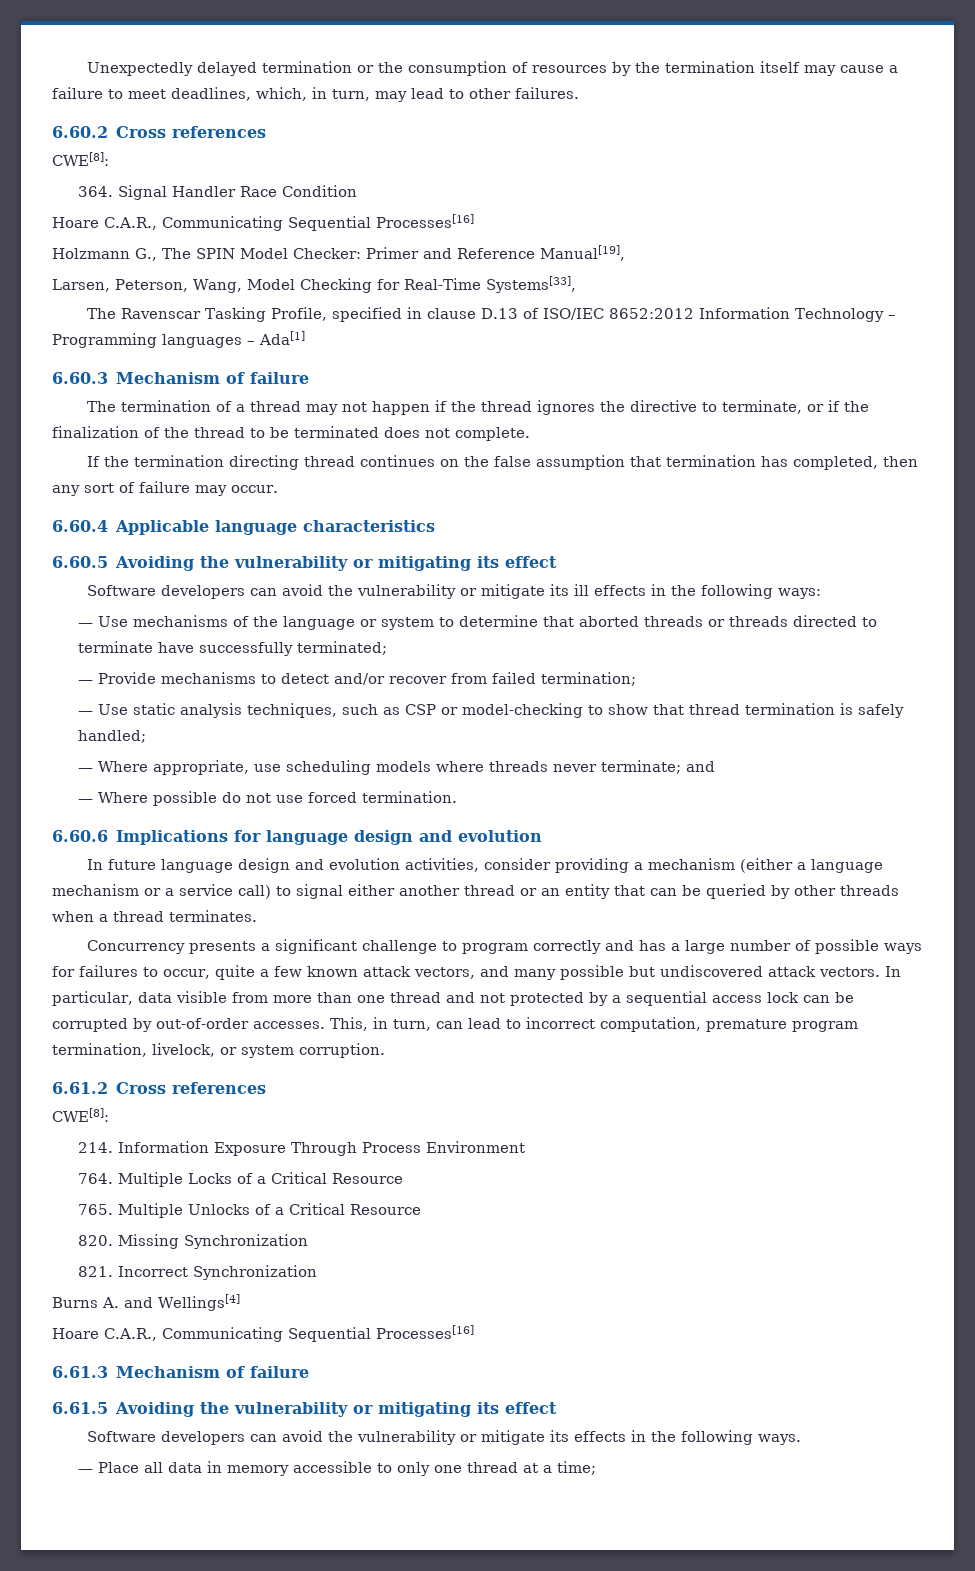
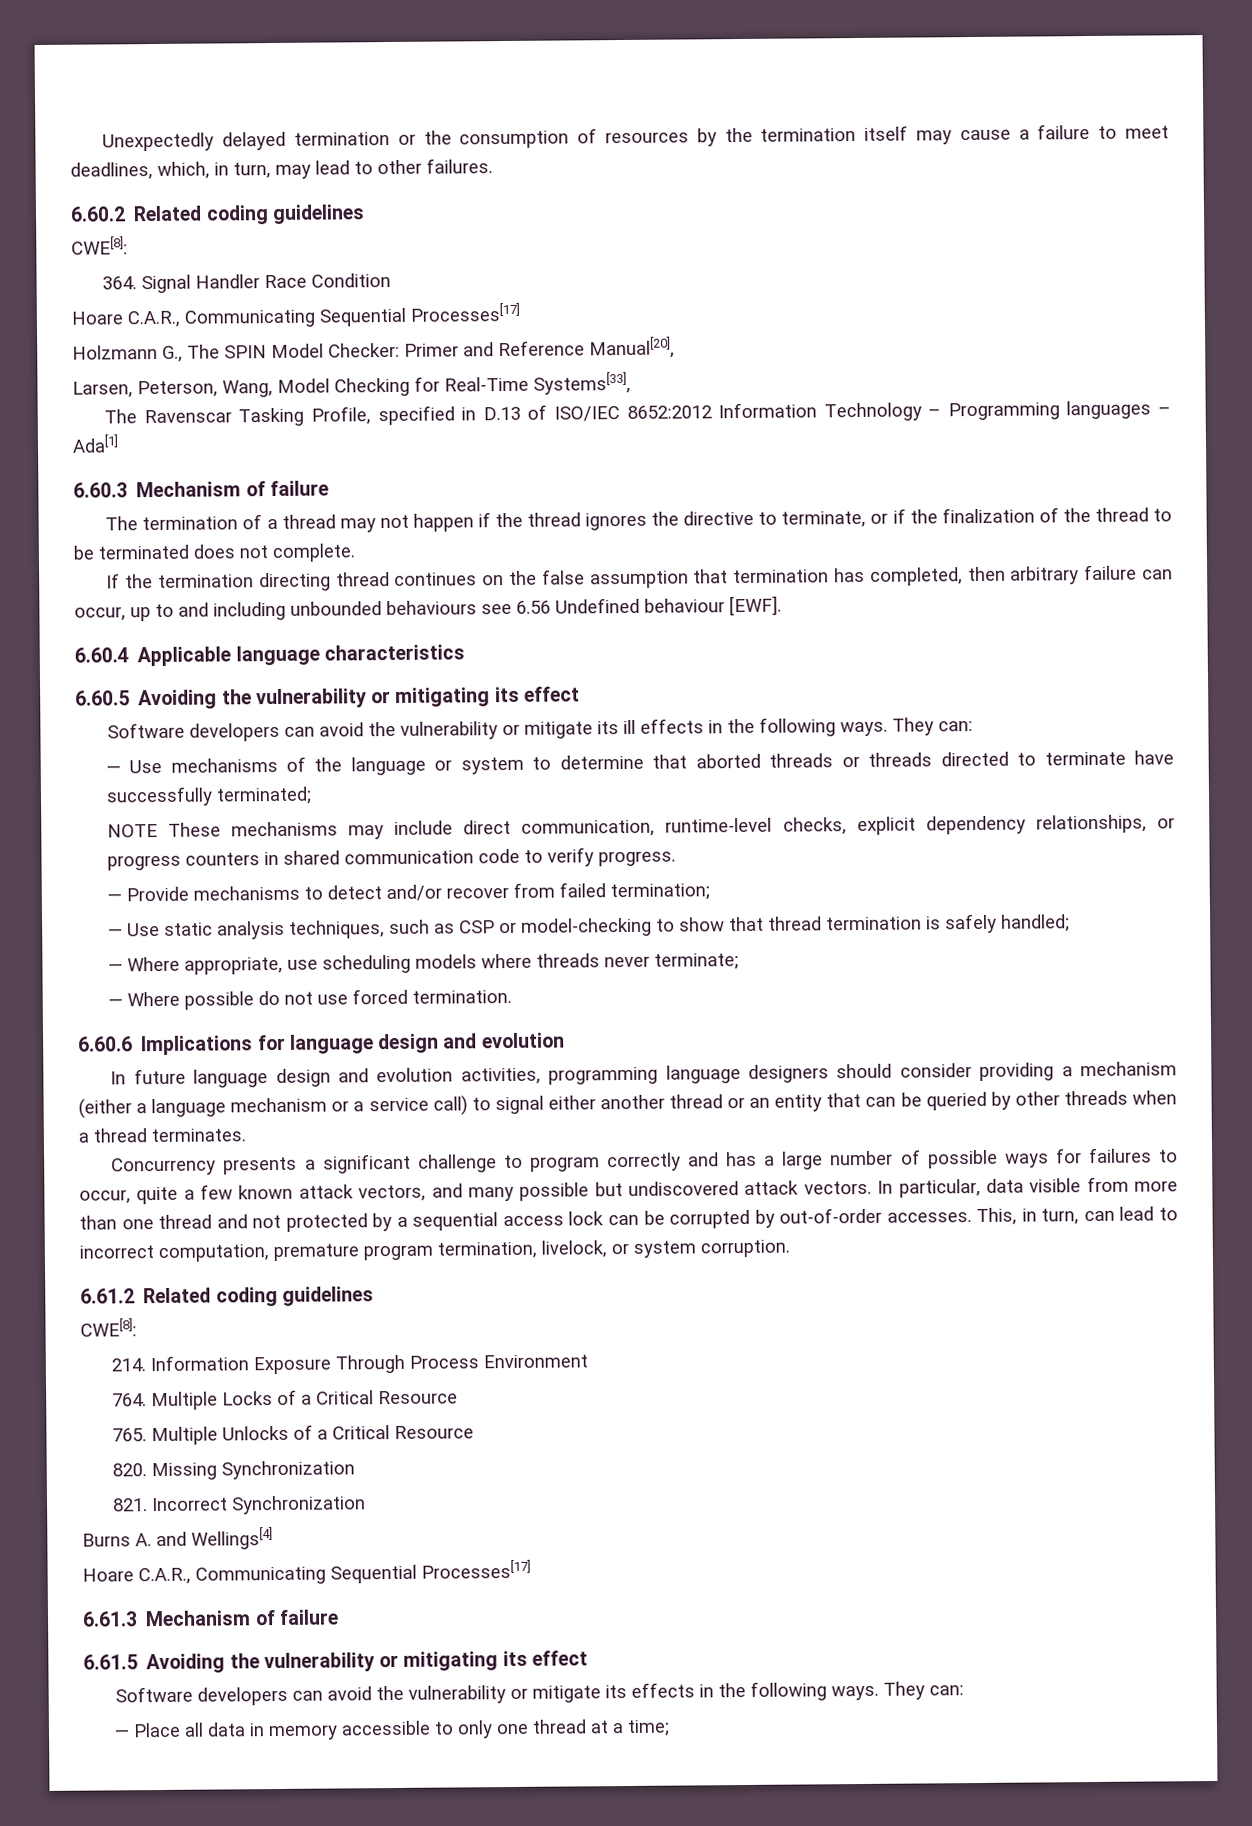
- 6.60.2 Cross references
+ 6.60.2 Related coding guidelines
  364. Signal Handler Race Condition
- Hoare C.A.R., Communicating Sequential Processes[16]
+ Hoare C.A.R., Communicating Sequential Processes[17]
- Holzmann G., The SPIN Model Checker: Primer and Reference Manual[19],
+ Holzmann G., The SPIN Model Checker: Primer and Reference Manual[20],
- The Ravenscar Tasking Profile, specified in clause D.13 of ISO/IEC 8652:2012 Information Technology – Programming languages – Ada[1]
+ The Ravenscar Tasking Profile, specified in D.13 of ISO/IEC 8652:2012 Information Technology – Programming languages – Ada[1]
- If the termination directing thread continues on the false assumption that termination has completed, then any sort of failure may occur.
+ If the termination directing thread continues on the false assumption that termination has completed, then arbitrary failure can occur, up to and including unbounded behaviours see 6.56 Undefined behaviour [EWF].
- Software developers can avoid the vulnerability or mitigate its ill effects in the following ways:
+ Software developers can avoid the vulnerability or mitigate its ill effects in the following ways. They can:
+ NOTE These mechanisms may include direct communication, runtime-level checks, explicit dependency relationships, or progress counters in shared communication code to verify progress.
- — Where appropriate, use scheduling models where threads never terminate; and
+ — Where appropriate, use scheduling models where threads never terminate;
- In future language design and evolution activities, consider providing a mechanism (either a language mechanism or a service call) to signal either another thread or an entity that can be queried by other threads when a thread terminates.
+ In future language design and evolution activities, programming language designers should consider providing a mechanism (either a language mechanism or a service call) to signal either another thread or an entity that can be queried by other threads when a thread terminates.
- 6.61.2 Cross references
+ 6.61.2 Related coding guidelines
  Burns A. and Wellings[4]
- Hoare C.A.R., Communicating Sequential Processes[16]
+ Hoare C.A.R., Communicating Sequential Processes[17]
- Software developers can avoid the vulnerability or mitigate its effects in the following ways.
+ Software developers can avoid the vulnerability or mitigate its effects in the following ways. They can:

